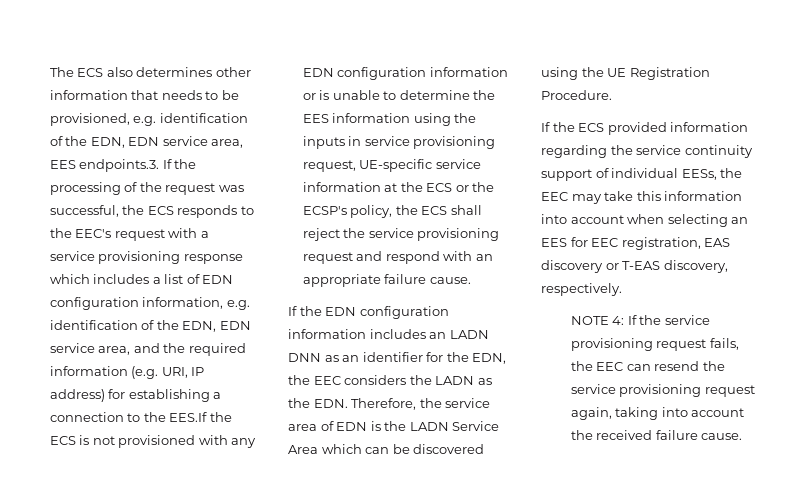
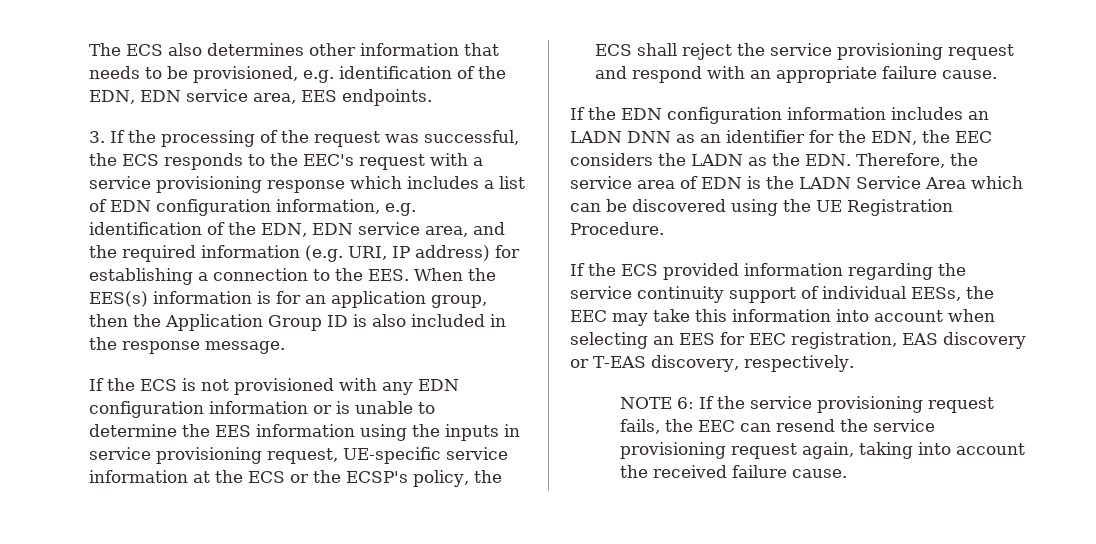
- The ECS also determines other information that needs to be provisioned, e.g. identification of the EDN, EDN service area, EES endpoints.3. If the processing of the request was successful, the ECS responds to the EEC's request with a service provisioning response which includes a list of EDN configuration information, e.g. identification of the EDN, EDN service area, and the required information (e.g. URI, IP address) for establishing a connection to the EES.If the ECS is not provisioned with any EDN configuration information or is unable to determine the EES information using the inputs in service provisioning request, UE-specific service information at the ECS or the ECSP's policy, the ECS shall reject the service provisioning request and respond with an appropriate failure cause.
+ The ECS also determines other information that needs to be provisioned, e.g. identification of the EDN, EDN service area, EES endpoints.
+ 3. If the processing of the request was successful, the ECS responds to the EEC's request with a service provisioning response which includes a list of EDN configuration information, e.g. identification of the EDN, EDN service area, and the required information (e.g. URI, IP address) for establishing a connection to the EES. When the EES(s) information is for an application group, then the Application Group ID is also included in the response message.
+ If the ECS is not provisioned with any EDN configuration information or is unable to determine the EES information using the inputs in service provisioning request, UE-specific service information at the ECS or the ECSP's policy, the ECS shall reject the service provisioning request and respond with an appropriate failure cause.
- NOTE 4: If the service provisioning request fails, the EEC can resend the service provisioning request again, taking into account the received failure cause.
+ NOTE 6: If the service provisioning request fails, the EEC can resend the service provisioning request again, taking into account the received failure cause.

